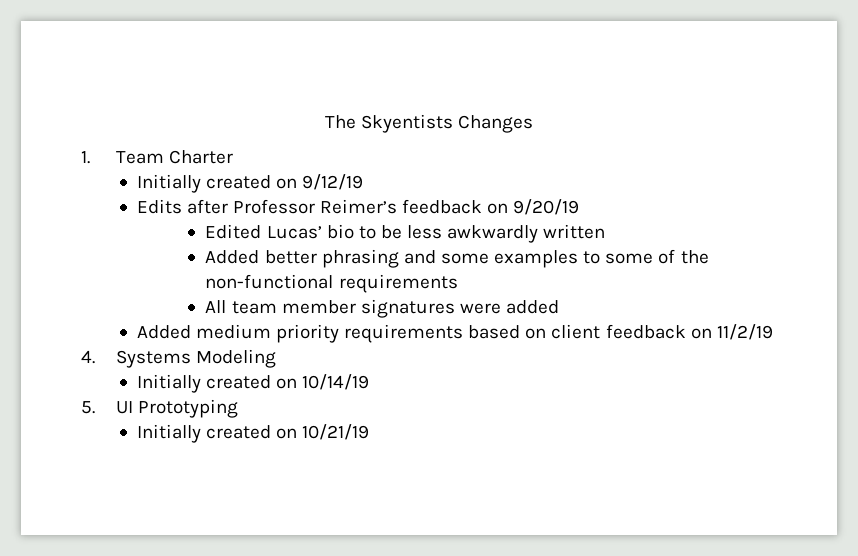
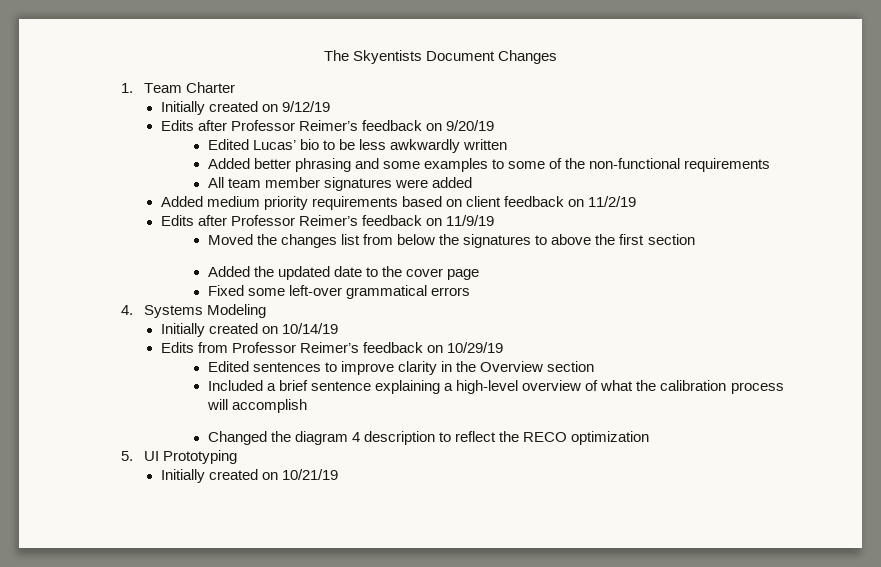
- The Skyentists Changes
+ The Skyentists Document Changes
+ Edits after Professor Reimer’s feedback on 11/9/19
+ Moved the changes list from below the signatures to above the first section
+ Added the updated date to the cover page
+ Fixed some left-over grammatical errors
+ Edits from Professor Reimer’s feedback on 10/29/19
+ Edited sentences to improve clarity in the Overview section
+ Included a brief sentence explaining a high-level overview of what the calibration process will accomplish
+ Changed the diagram 4 description to reflect the RECO optimization

